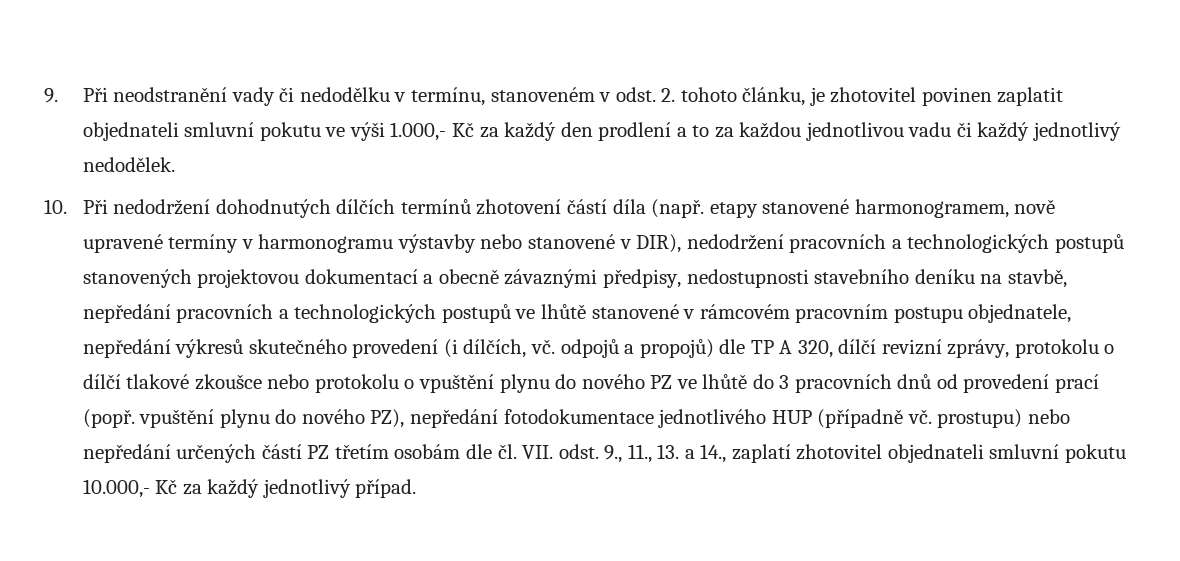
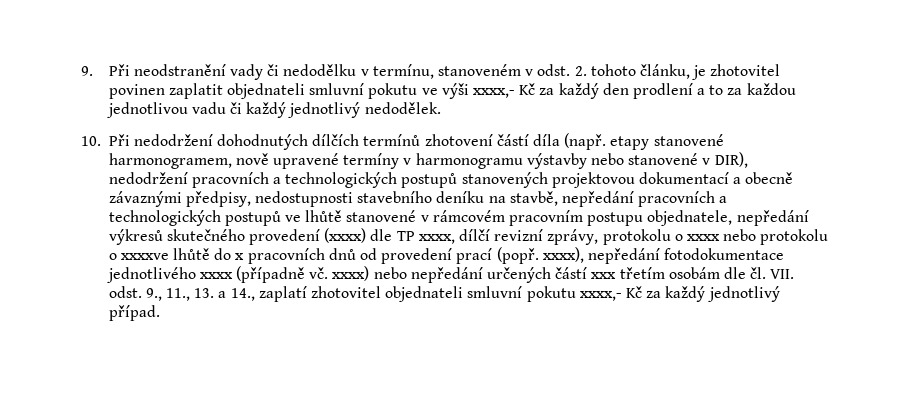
- 9. Při neodstranění vady či nedodělku v termínu, stanoveném v odst. 2. tohoto článku, je zhotovitel povinen zaplatit objednateli smluvní pokutu ve výši 1.000,- Kč za každý den prodlení a to za každou jednotlivou vadu či každý jednotlivý nedodělek.
+ 9. Při neodstranění vady či nedodělku v termínu, stanoveném v odst. 2. tohoto článku, je zhotovitel povinen zaplatit objednateli smluvní pokutu ve výši xxxx,- Kč za každý den prodlení a to za každou jednotlivou vadu či každý jednotlivý nedodělek.
- 10. Při nedodržení dohodnutých dílčích termínů zhotovení částí díla (např. etapy stanovené harmonogramem, nově upravené termíny v harmonogramu výstavby nebo stanovené v DIR), nedodržení pracovních a technologických postupů stanovených projektovou dokumentací a obecně závaznými předpisy, nedostupnosti stavebního deníku na stavbě, nepředání pracovních a technologických postupů ve lhůtě stanovené v rámcovém pracovním postupu objednatele, nepředání výkresů skutečného provedení (i dílčích, vč. odpojů a propojů) dle TP A 320, dílčí revizní zprávy, protokolu o dílčí tlakové zkoušce nebo protokolu o vpuštění plynu do nového PZ ve lhůtě do 3 pracovních dnů od provedení prací (popř. vpuštění plynu do nového PZ), nepředání fotodokumentace jednotlivého HUP (případně vč. prostupu) nebo nepředání určených částí PZ třetím osobám dle čl. VII. odst. 9., 11., 13. a 14., zaplatí zhotovitel objednateli smluvní pokutu 10.000,- Kč za každý jednotlivý případ.
+ 10. Při nedodržení dohodnutých dílčích termínů zhotovení částí díla (např. etapy stanovené harmonogramem, nově upravené termíny v harmonogramu výstavby nebo stanovené v DIR), nedodržení pracovních a technologických postupů stanovených projektovou dokumentací a obecně závaznými předpisy, nedostupnosti stavebního deníku na stavbě, nepředání pracovních a technologických postupů ve lhůtě stanovené v rámcovém pracovním postupu objednatele, nepředání výkresů skutečného provedení (xxxx) dle TP xxxx, dílčí revizní zprávy, protokolu o xxxx nebo protokolu o xxxxve lhůtě do x pracovních dnů od provedení prací (popř. xxxx), nepředání fotodokumentace jednotlivého xxxx (případně vč. xxxx) nebo nepředání určených částí xxx třetím osobám dle čl. VII. odst. 9., 11., 13. a 14., zaplatí zhotovitel objednateli smluvní pokutu xxxx,- Kč za každý jednotlivý případ.

